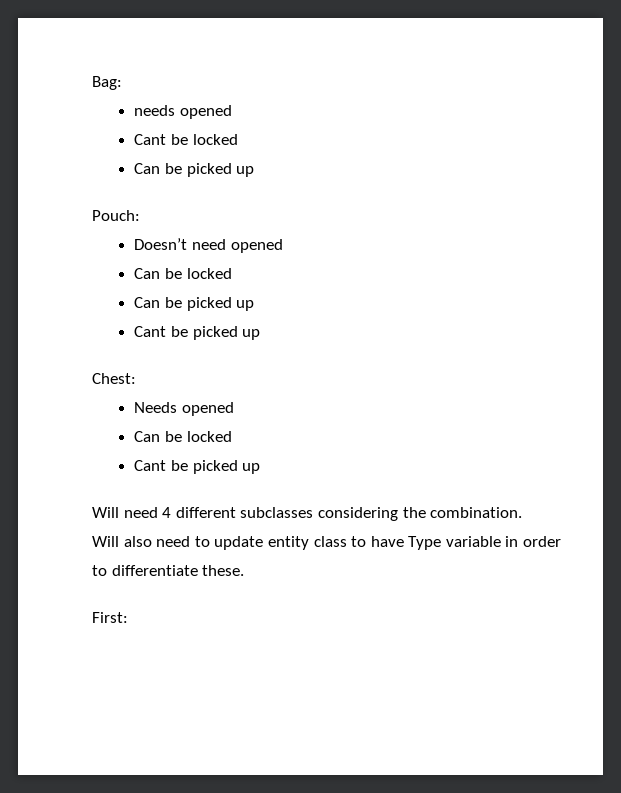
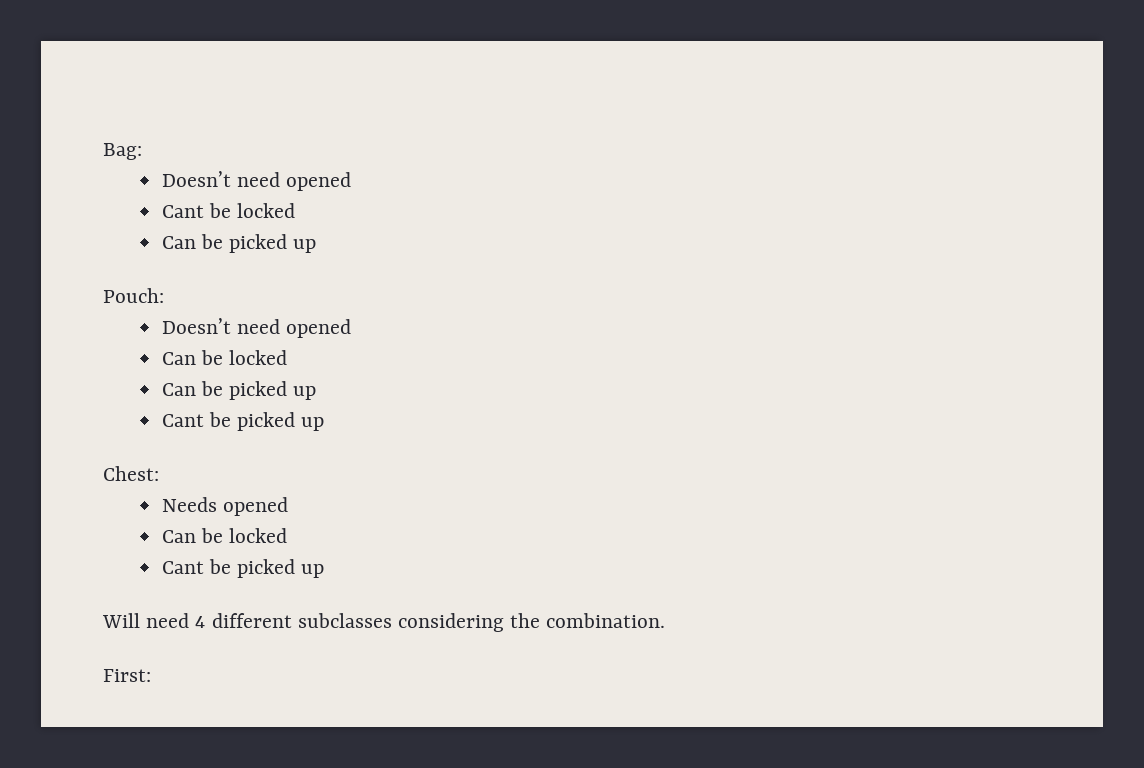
  Bag:
- needs opened
+ Doesn’t need opened
- Will also need to update entity class to have Type variable in order to differentiate these.

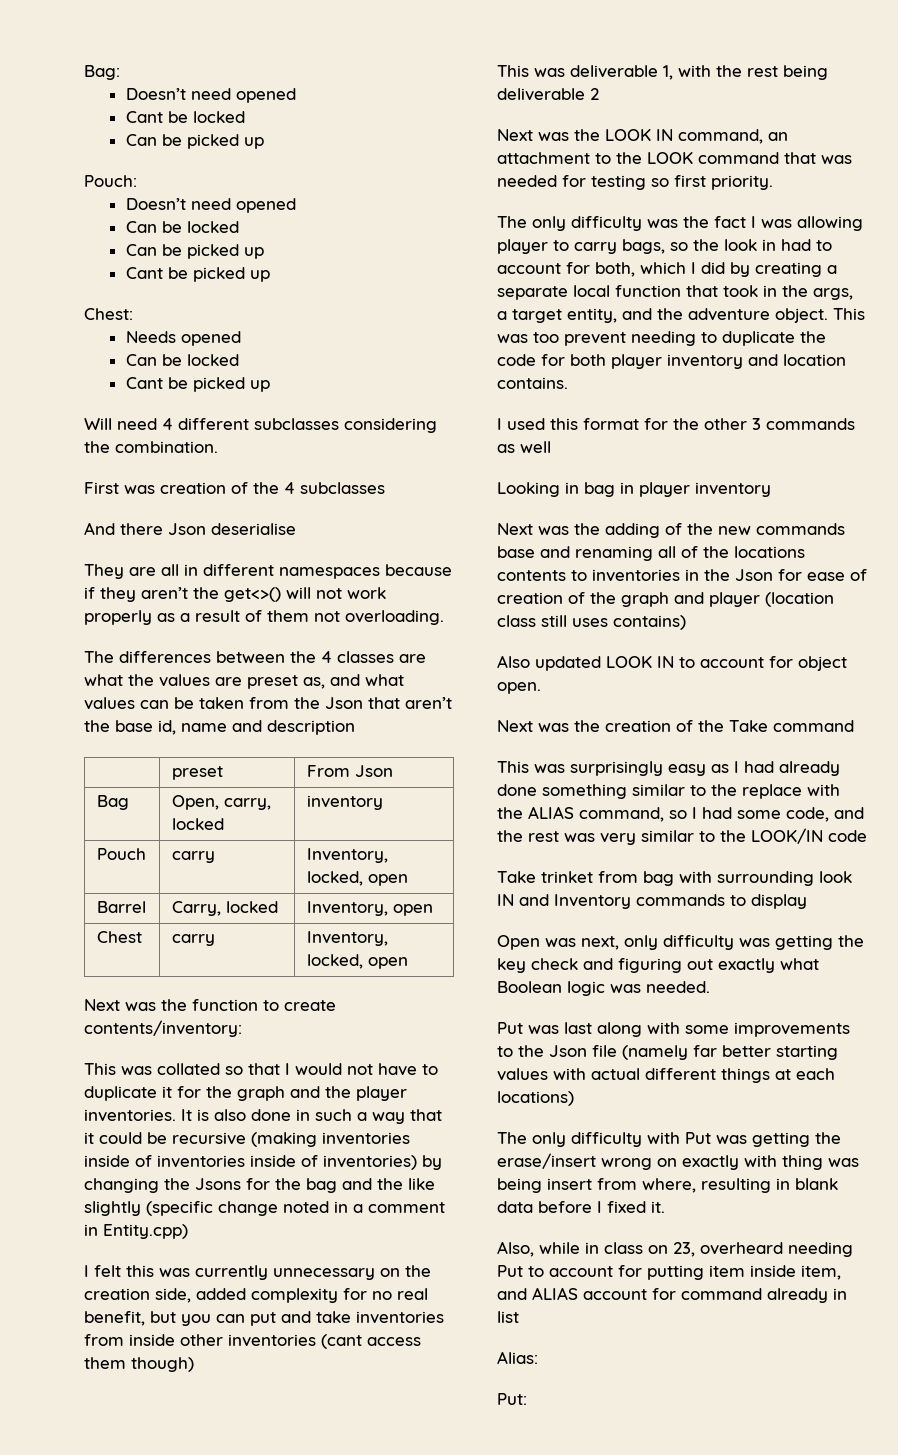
- First:
+ First was creation of the 4 subclasses
+ And there Json deserialise
+ They are all in different namespaces because if they aren’t the get<>() will not work properly as a result of them not overloading.
+ The differences between the 4 classes are what the values are preset as, and what values can be taken from the Json that aren’t the base id, name and description
+ | preset | From Json
+ Bag | Open, carry, locked | inventory
+ Pouch | carry | Inventory, locked, open
+ Barrel | Carry, locked | Inventory, open
+ Chest | carry | Inventory, locked, open
+ Next was the function to create contents/inventory:
+ This was collated so that I would not have to duplicate it for the graph and the player inventories. It is also done in such a way that it could be recursive (making inventories inside of inventories inside of inventories) by changing the Jsons for the bag and the like slightly (specific change noted in a comment in Entity.cpp)
+ I felt this was currently unnecessary on the creation side, added complexity for no real benefit, but you can put and take inventories from inside other inventories (cant access them though)
+ This was deliverable 1, with the rest being deliverable 2
+ Next was the LOOK IN command, an attachment to the LOOK command that was needed for testing so first priority.
+ The only difficulty was the fact I was allowing player to carry bags, so the look in had to account for both, which I did by creating a separate local function that took in the args, a target entity, and the adventure object. This was too prevent needing to duplicate the code for both player inventory and location contains.
+ I used this format for the other 3 commands as well
+ Looking in bag in player inventory
+ Next was the adding of the new commands base and renaming all of the locations contents to inventories in the Json for ease of creation of the graph and player (location class still uses contains)
+ Also updated LOOK IN to account for object open.
+ Next was the creation of the Take command
+ This was surprisingly easy as I had already done something similar to the replace with the ALIAS command, so I had some code, and the rest was very similar to the LOOK/IN code
+ Take trinket from bag with surrounding look IN and Inventory commands to display
+ Open was next, only difficulty was getting the key check and figuring out exactly what Boolean logic was needed.
+ Put was last along with some improvements to the Json file (namely far better starting values with actual different things at each locations)
+ The only difficulty with Put was getting the erase/insert wrong on exactly with thing was being insert from where, resulting in blank data before I fixed it.
+ Also, while in class on 23, overheard needing Put to account for putting item inside item, and ALIAS account for command already in list
+ Alias:
+ Put:

